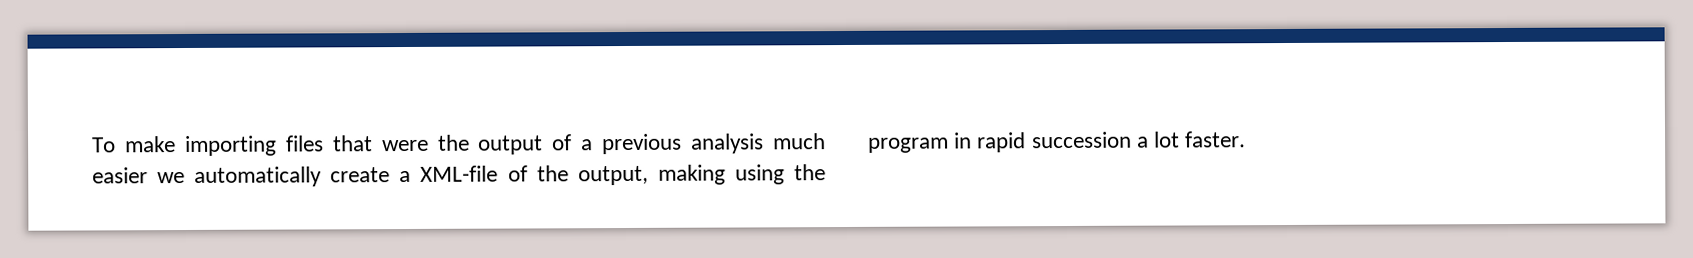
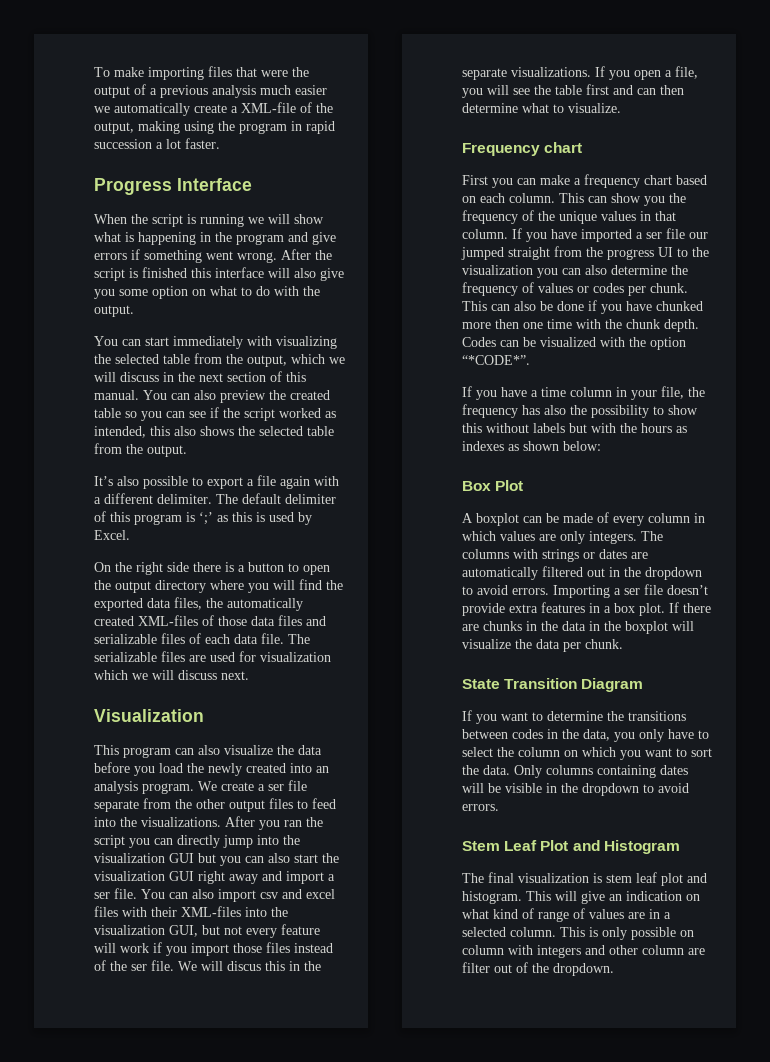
+ Progress Interface
+ When the script is running we will show what is happening in the program and give errors if something went wrong. After the script is finished this interface will also give you some option on what to do with the output.
+ You can start immediately with visualizing the selected table from the output, which we will discuss in the next section of this manual. You can also preview the created table so you can see if the script worked as intended, this also shows the selected table from the output.
+ It’s also possible to export a file again with a different delimiter. The default delimiter of this program is ‘;’ as this is used by Excel.
+ On the right side there is a button to open the output directory where you will find the exported data files, the automatically created XML-files of those data files and serializable files of each data file. The serializable files are used for visualization which we will discuss next.
+ Visualization
+ This program can also visualize the data before you load the newly created into an analysis program. We create a ser file separate from the other output files to feed into the visualizations. After you ran the script you can directly jump into the visualization GUI but you can also start the visualization GUI right away and import a ser file. You can also import csv and excel files with their XML-files into the visualization GUI, but not every feature will work if you import those files instead of the ser file. We will discus this in the separate visualizations. If you open a file, you will see the table first and can then determine what to visualize.
+ Frequency chart
+ First you can make a frequency chart based on each column. This can show you the frequency of the unique values in that column. If you have imported a ser file our jumped straight from the progress UI to the visualization you can also determine the frequency of values or codes per chunk. This can also be done if you have chunked more then one time with the chunk depth. Codes can be visualized with the option “*CODE*”.
+ If you have a time column in your file, the frequency has also the possibility to show this without labels but with the hours as indexes as shown below:
+ Box Plot
+ A boxplot can be made of every column in which values are only integers. The columns with strings or dates are automatically filtered out in the dropdown to avoid errors. Importing a ser file doesn’t provide extra features in a box plot. If there are chunks in the data in the boxplot will visualize the data per chunk.
+ State Transition Diagram
+ If you want to determine the transitions between codes in the data, you only have to select the column on which you want to sort the data. Only columns containing dates will be visible in the dropdown to avoid errors.
+ Stem Leaf Plot and Histogram
+ The final visualization is stem leaf plot and histogram. This will give an indication on what kind of range of values are in a selected column. This is only possible on column with integers and other column are filter out of the dropdown.

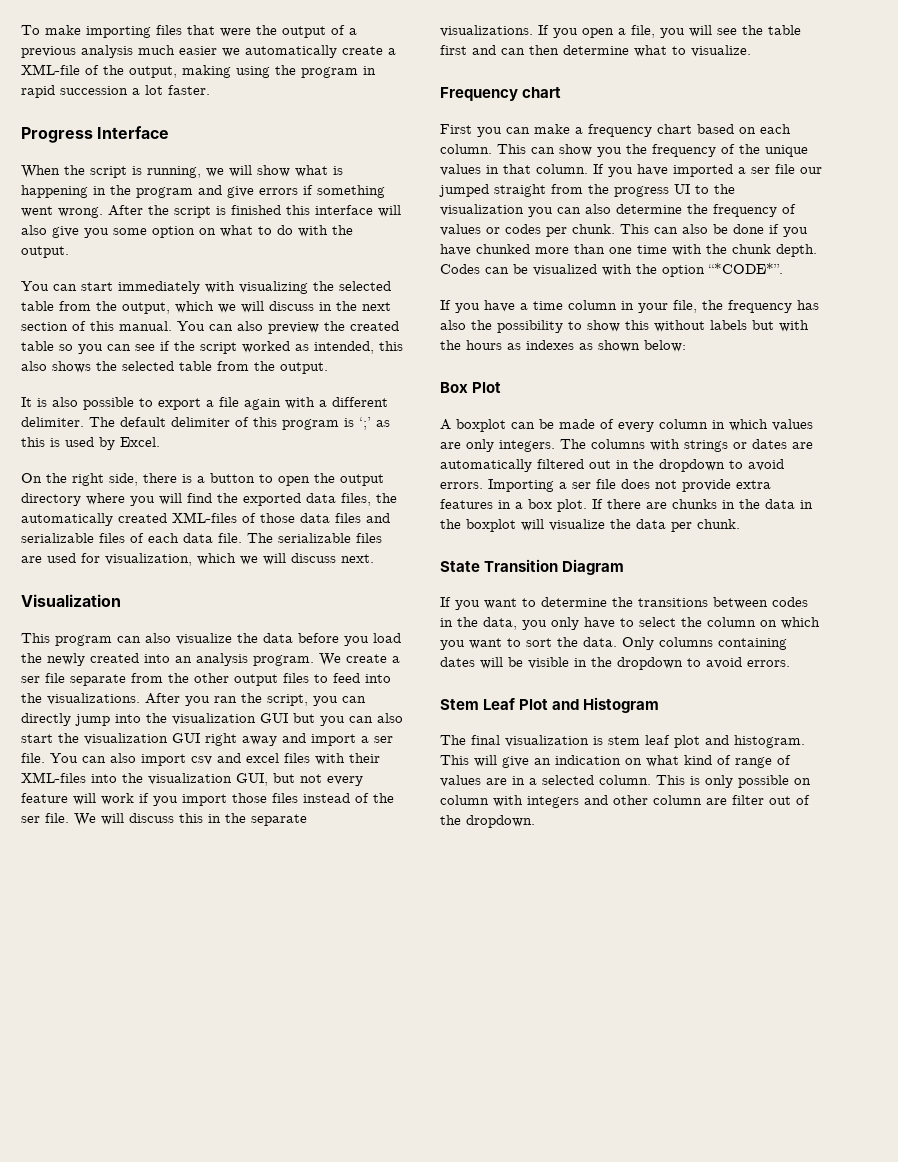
- When the script is running we will show what is happening in the program and give errors if something went wrong.
+ When the script is running, we will show what is happening in the program and give errors if something went wrong.
- It’s also possible to export a file again with a different delimiter.
+ It is also possible to export a file again with a different delimiter.
- On the right side there is a button to open the output directory where you will find the exported data files, the automatically created XML-files of those data files and serializable files of each data file.
+ On the right side, there is a button to open the output directory where you will find the exported data files, the automatically created XML-files of those data files and serializable files of each data file.
- The serializable files are used for visualization which we will discuss next.
+ The serializable files are used for visualization, which we will discuss next.
- After you ran the script you can directly jump into the visualization GUI but you can also start the visualization GUI right away and import a ser file.
+ After you ran the script, you can directly jump into the visualization GUI but you can also start the visualization GUI right away and import a ser file.
- We will discus this in the separate visualizations.
+ We will discuss this in the separate visualizations.
- This can also be done if you have chunked more then one time with the chunk depth.
+ This can also be done if you have chunked more than one time with the chunk depth.
- Importing a ser file doesn’t provide extra features in a box plot.
+ Importing a ser file does not provide extra features in a box plot.

